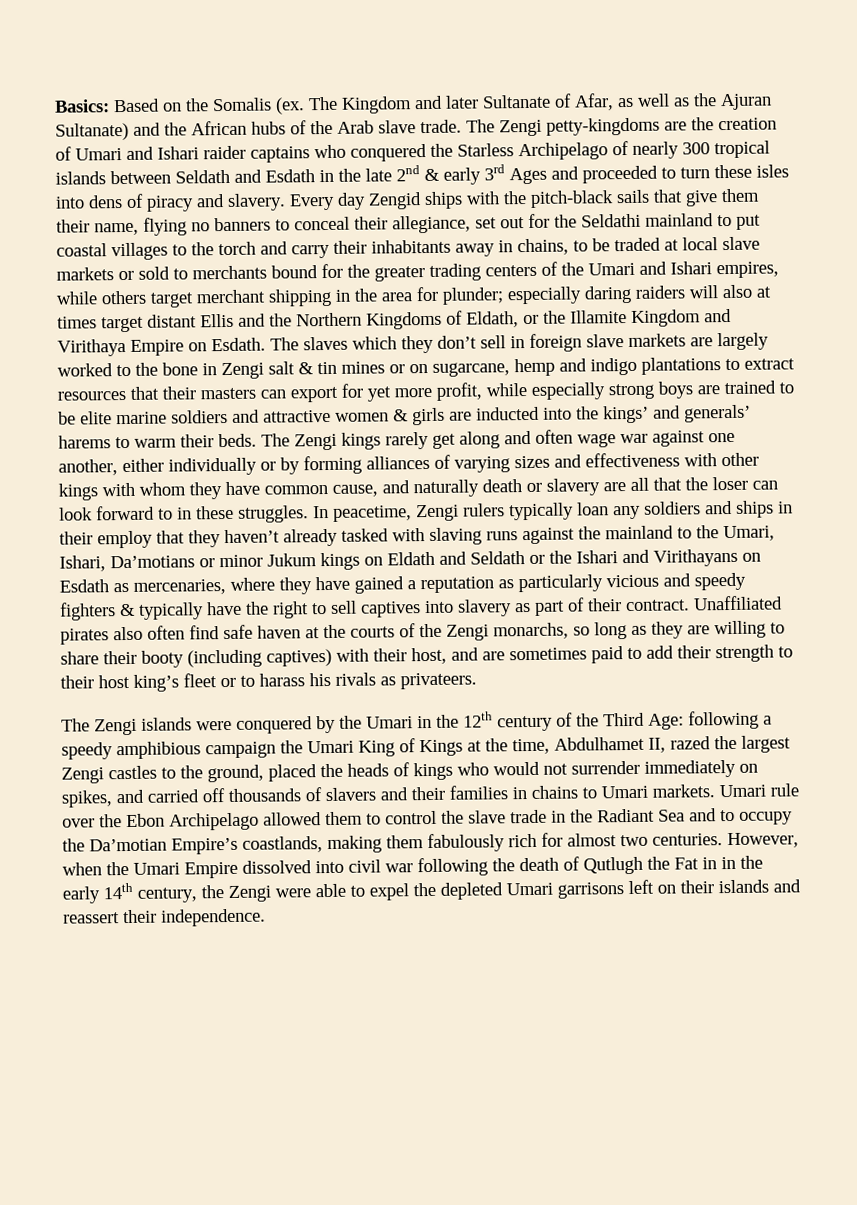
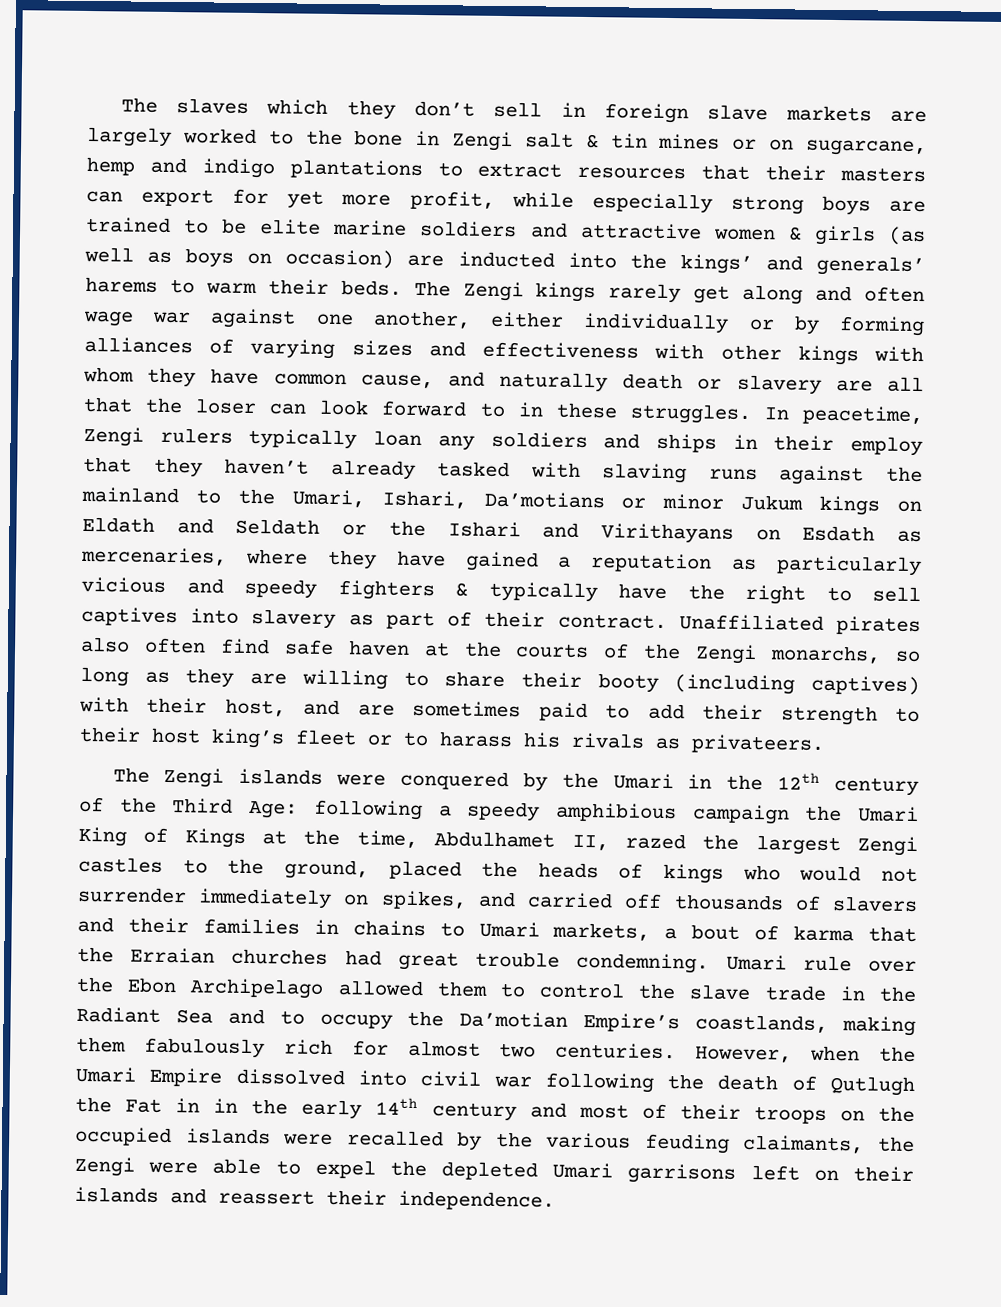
- Basics: Based on the Somalis (ex. The Kingdom and later Sultanate of Afar, as well as the Ajuran Sultanate) and the African hubs of the Arab slave trade. The Zengi petty-kingdoms are the creation of Umari and Ishari raider captains who conquered the Starless Archipelago of nearly 300 tropical islands between Seldath and Esdath in the late 2nd & early 3rd Ages and proceeded to turn these isles into dens of piracy and slavery. Every day Zengid ships with the pitch-black sails that give them their name, flying no banners to conceal their allegiance, set out for the Seldathi mainland to put coastal villages to the torch and carry their inhabitants away in chains, to be traded at local slave markets or sold to merchants bound for the greater trading centers of the Umari and Ishari empires, while others target merchant shipping in the area for plunder; especially daring raiders will also at times target distant Ellis and the Northern Kingdoms of Eldath, or the Illamite Kingdom and Virithaya Empire on Esdath. The slaves which they don’t sell in foreign slave markets are largely worked to the bone in Zengi salt & tin mines or on sugarcane, hemp and indigo plantations to extract resources that their masters can export for yet more profit, while especially strong boys are trained to be elite marine soldiers and attractive women & girls are inducted into the kings’ and generals’ harems to warm their beds.
+ The slaves which they don’t sell in foreign slave markets are largely worked to the bone in Zengi salt & tin mines or on sugarcane, hemp and indigo plantations to extract resources that their masters can export for yet more profit, while especially strong boys are trained to be elite marine soldiers and attractive women & girls (as well as boys on occasion) are inducted into the kings’ and generals’ harems to warm their beds.
- following a speedy amphibious campaign the Umari King of Kings at the time, Abdulhamet II, razed the largest Zengi castles to the ground, placed the heads of kings who would not surrender immediately on spikes, and carried off thousands of slavers and their families in chains to Umari markets.
+ following a speedy amphibious campaign the Umari King of Kings at the time, Abdulhamet II, razed the largest Zengi castles to the ground, placed the heads of kings who would not surrender immediately on spikes, and carried off thousands of slavers and their families in chains to Umari markets, a bout of karma that the Erraian churches had great trouble condemning.
- However, when the Umari Empire dissolved into civil war following the death of Qutlugh the Fat in in the early 14th century, the Zengi were able to expel the depleted Umari garrisons left on their islands and reassert their independence.
+ However, when the Umari Empire dissolved into civil war following the death of Qutlugh the Fat in in the early 14th century and most of their troops on the occupied islands were recalled by the various feuding claimants, the Zengi were able to expel the depleted Umari garrisons left on their islands and reassert their independence.

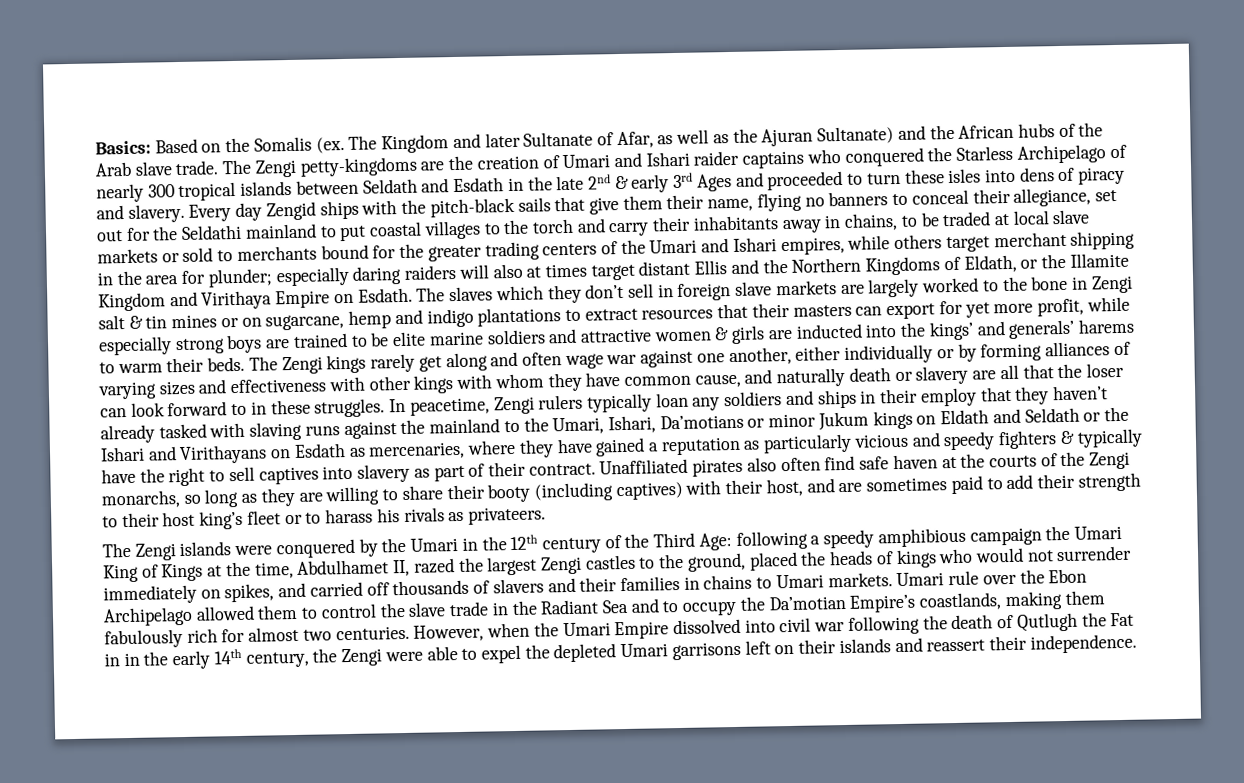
+ Basics: Based on the Somalis (ex. The Kingdom and later Sultanate of Afar, as well as the Ajuran Sultanate) and the African hubs of the Arab slave trade. The Zengi petty-kingdoms are the creation of Umari and Ishari raider captains who conquered the Starless Archipelago of nearly 300 tropical islands between Seldath and Esdath in the late 2nd & early 3rd Ages and proceeded to turn these isles into dens of piracy and slavery. Every day Zengid ships with the pitch-black sails that give them their name, flying no banners to conceal their allegiance, set out for the Seldathi mainland to put coastal villages to the torch and carry their inhabitants away in chains, to be traded at local slave markets or sold to merchants bound for the greater trading centers of the Umari and Ishari empires, while others target merchant shipping in the area for plunder; especially daring raiders will also at times target distant Ellis and the Northern Kingdoms of Eldath, or the Illamite Kingdom and Virithaya Empire on Esdath.
- The slaves which they don’t sell in foreign slave markets are largely worked to the bone in Zengi salt & tin mines or on sugarcane, hemp and indigo plantations to extract resources that their masters can export for yet more profit, while especially strong boys are trained to be elite marine soldiers and attractive women & girls (as well as boys on occasion) are inducted into the kings’ and generals’ harems to warm their beds.
+ The slaves which they don’t sell in foreign slave markets are largely worked to the bone in Zengi salt & tin mines or on sugarcane, hemp and indigo plantations to extract resources that their masters can export for yet more profit, while especially strong boys are trained to be elite marine soldiers and attractive women & girls are inducted into the kings’ and generals’ harems to warm their beds.
- following a speedy amphibious campaign the Umari King of Kings at the time, Abdulhamet II, razed the largest Zengi castles to the ground, placed the heads of kings who would not surrender immediately on spikes, and carried off thousands of slavers and their families in chains to Umari markets, a bout of karma that the Erraian churches had great trouble condemning.
+ following a speedy amphibious campaign the Umari King of Kings at the time, Abdulhamet II, razed the largest Zengi castles to the ground, placed the heads of kings who would not surrender immediately on spikes, and carried off thousands of slavers and their families in chains to Umari markets.
- However, when the Umari Empire dissolved into civil war following the death of Qutlugh the Fat in in the early 14th century and most of their troops on the occupied islands were recalled by the various feuding claimants, the Zengi were able to expel the depleted Umari garrisons left on their islands and reassert their independence.
+ However, when the Umari Empire dissolved into civil war following the death of Qutlugh the Fat in in the early 14th century, the Zengi were able to expel the depleted Umari garrisons left on their islands and reassert their independence.

